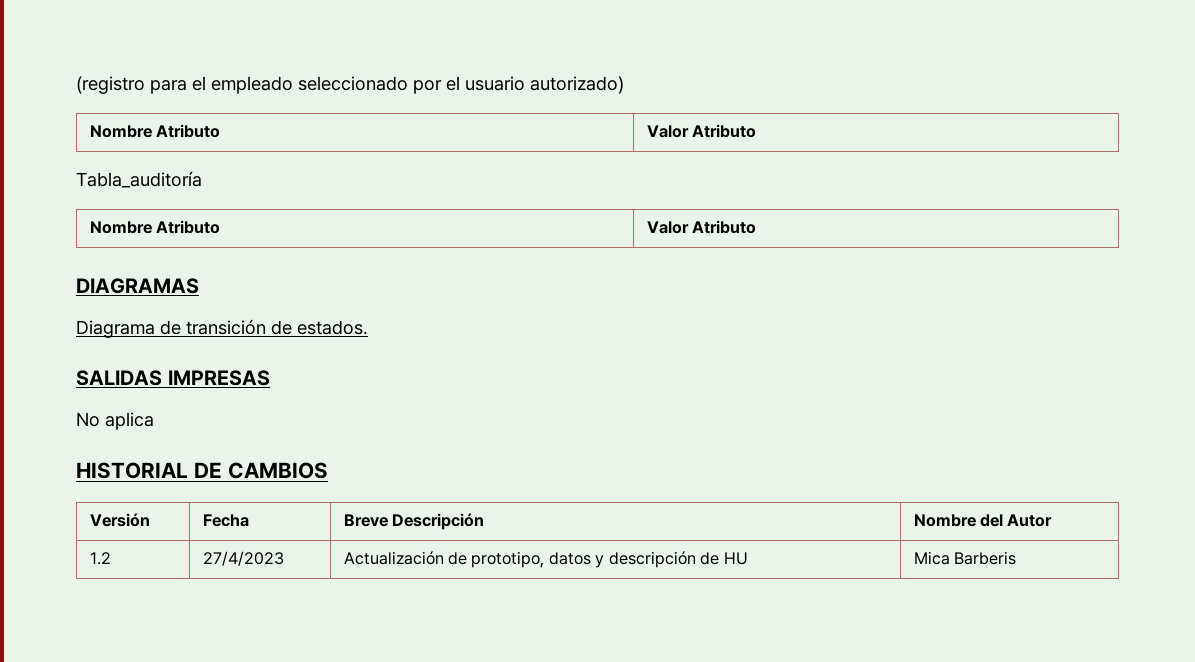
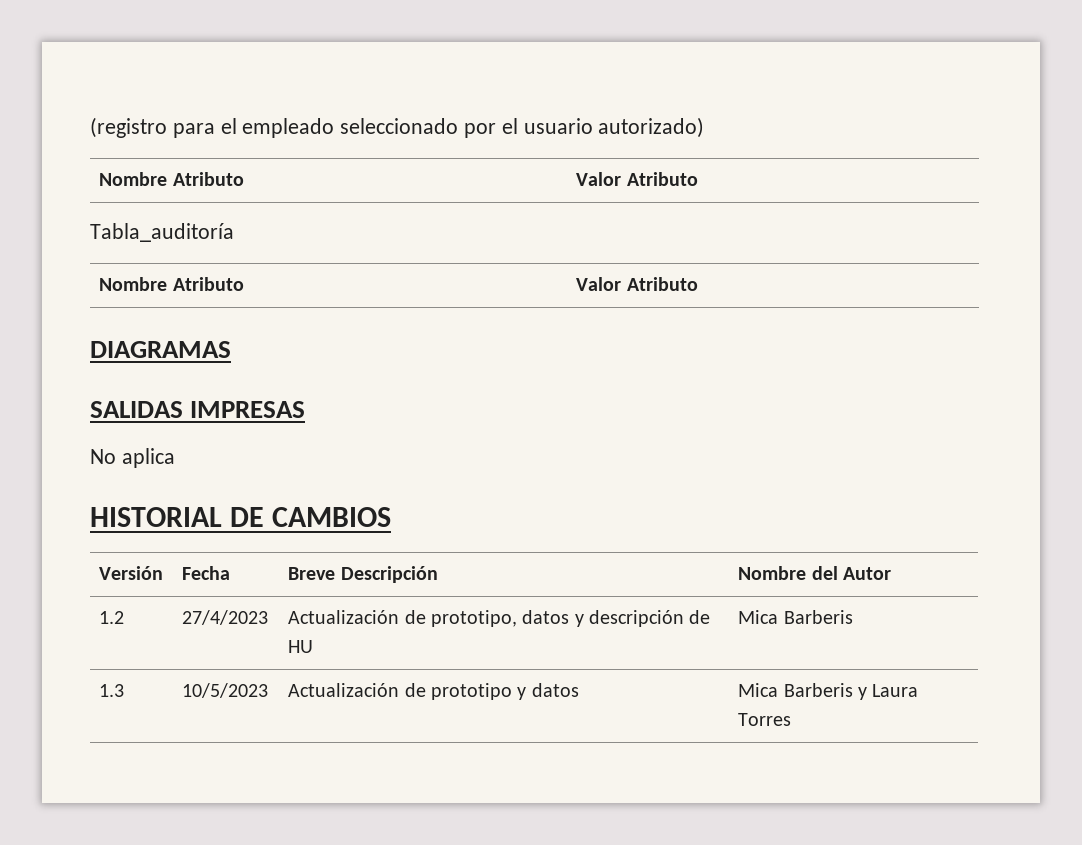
- Diagrama de transición de estados.
+ 1.3 | 10/5/2023 | Actualización de prototipo y datos | Mica Barberis y Laura Torres

